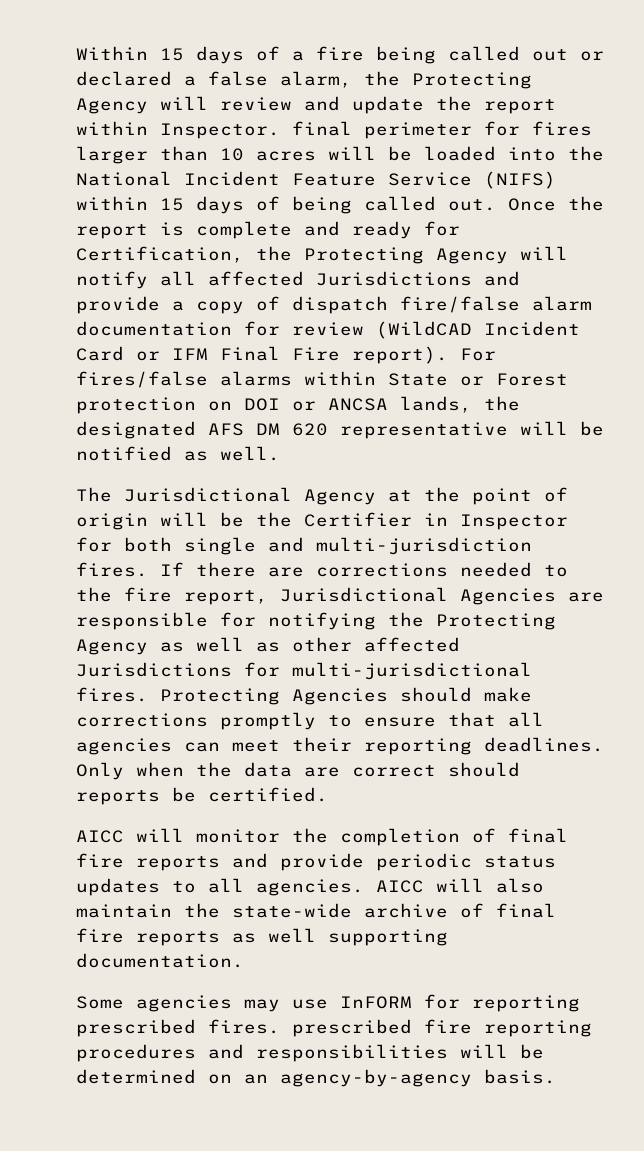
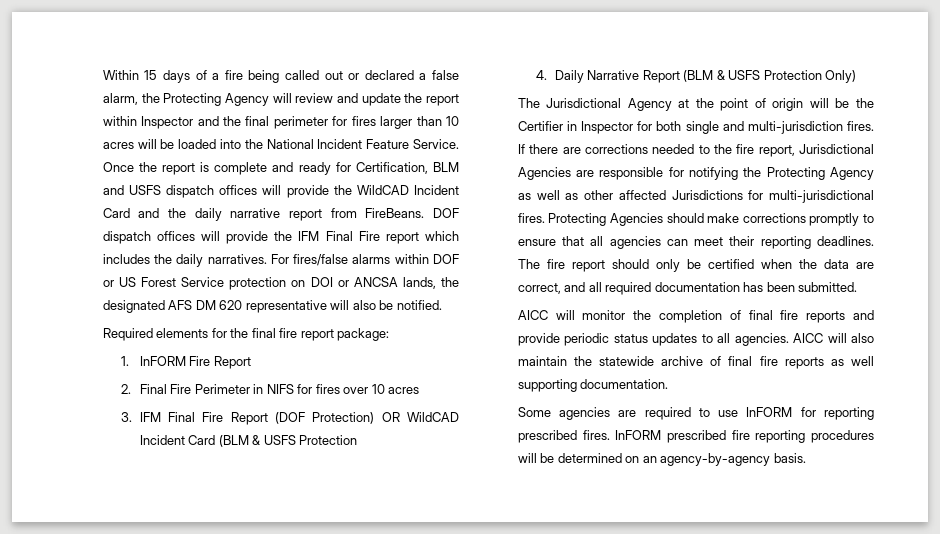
- Within 15 days of a fire being called out or declared a false alarm, the Protecting Agency will review and update the report within Inspector. final perimeter for fires larger than 10 acres will be loaded into the National Incident Feature Service (NIFS) within 15 days of being called out.
+ Within 15 days of a fire being called out or declared a false alarm, the Protecting Agency will review and update the report within Inspector and the final perimeter for fires larger than 10 acres will be loaded into the National Incident Feature Service.
- Once the report is complete and ready for Certification, the Protecting Agency will notify all affected Jurisdictions and provide a copy of dispatch fire/false alarm documentation for review (WildCAD Incident Card or IFM Final Fire report). For fires/false alarms within State or Forest protection on DOI or ANCSA lands, the designated AFS DM 620 representative will be notified as well.
+ Once the report is complete and ready for Certification, BLM and USFS dispatch offices will provide the WildCAD Incident Card and the daily narrative report from FireBeans. DOF dispatch offices will provide the IFM Final Fire report which includes the daily narratives. For fires/false alarms within DOF or US Forest Service protection on DOI or ANCSA lands, the designated AFS DM 620 representative will also be notified.
+ Required elements for the final fire report package:
+ 1. InFORM Fire Report
+ 2. Final Fire Perimeter in NIFS for fires over 10 acres
+ 3. IFM Final Fire Report (DOF Protection) OR WildCAD Incident Card (BLM & USFS Protection
+ 4. Daily Narrative Report (BLM & USFS Protection Only)
- Only when the data are correct should reports be certified.
+ The fire report should only be certified when the data are correct, and all required documentation has been submitted.
- AICC will also maintain the state-wide archive of final fire reports as well supporting documentation.
+ AICC will also maintain the statewide archive of final fire reports as well supporting documentation.
- Some agencies may use InFORM for reporting prescribed fires. prescribed fire reporting procedures and responsibilities will be determined on an agency-by-agency basis.
+ Some agencies are required to use InFORM for reporting prescribed fires. InFORM prescribed fire reporting procedures will be determined on an agency-by-agency basis.

